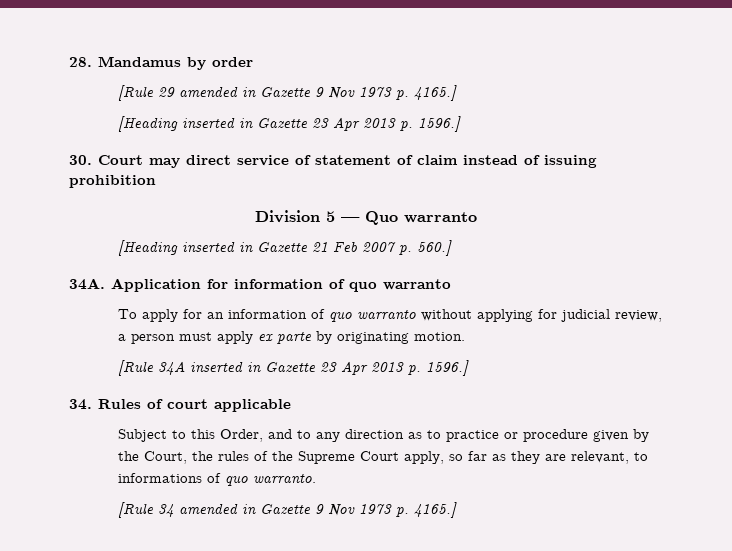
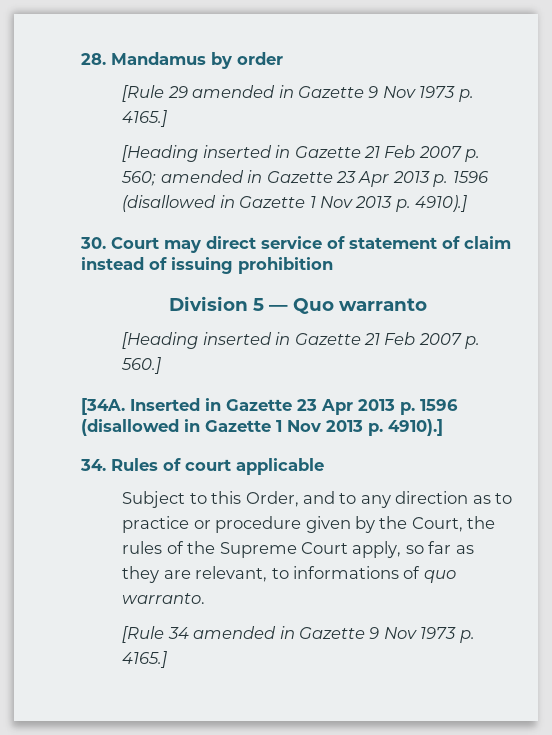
- [Heading inserted in Gazette 23 Apr 2013 p. 1596.]
+ [Heading inserted in Gazette 21 Feb 2007 p. 560; amended in Gazette 23 Apr 2013 p. 1596 (disallowed in Gazette 1 Nov 2013 p. 4910).]
- 34A. Application for information of quo warranto
- To apply for an information of quo warranto without applying for judicial review, a person must apply ex parte by originating motion.
- [Rule 34A inserted in Gazette 23 Apr 2013 p. 1596.]
+ [34A. Inserted in Gazette 23 Apr 2013 p. 1596 (disallowed in Gazette 1 Nov 2013 p. 4910).]

